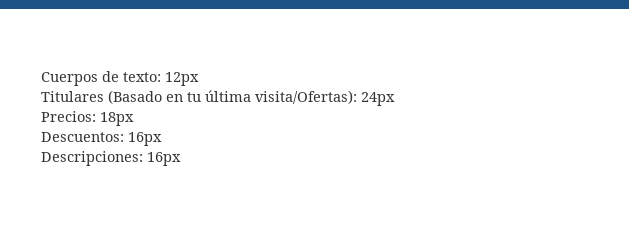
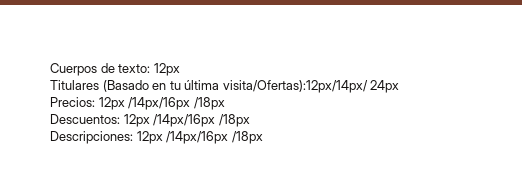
- Titulares (Basado en tu última visita/Ofertas): 24px
+ Titulares (Basado en tu última visita/Ofertas):12px/14px/ 24px
- Precios: 18px
- Descuentos: 16px
- Descripciones: 16px
+ Precios: 12px /14px/16px /18px
+ Descuentos: 12px /14px/16px /18px
+ Descripciones: 12px /14px/16px /18px

